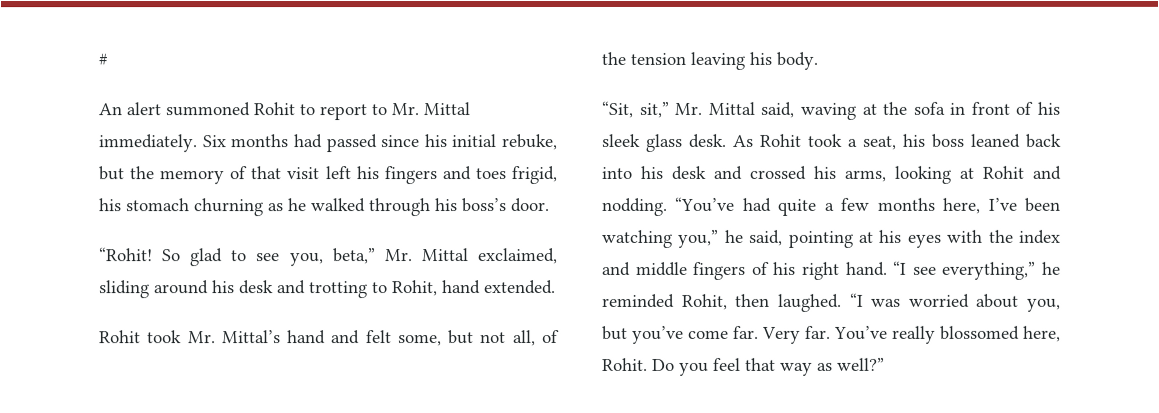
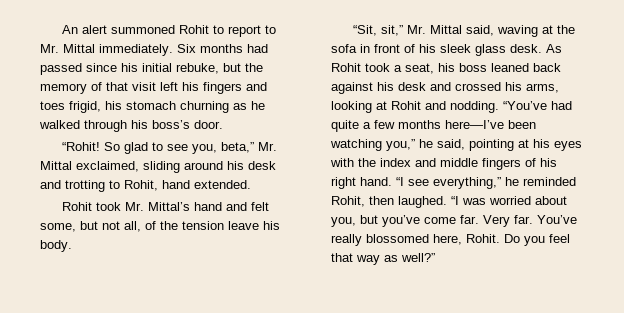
- #
- Rohit took Mr. Mittal’s hand and felt some, but not all, of the tension leaving his body.
+ Rohit took Mr. Mittal’s hand and felt some, but not all, of the tension leave his body.
- As Rohit took a seat, his boss leaned back into his desk and crossed his arms, looking at Rohit and nodding.
+ As Rohit took a seat, his boss leaned back against his desk and crossed his arms, looking at Rohit and nodding.
- “You’ve had quite a few months here, I’ve been watching you,” he said, pointing at his eyes with the index and middle fingers of his right hand.
+ “You’ve had quite a few months here—I’ve been watching you,” he said, pointing at his eyes with the index and middle fingers of his right hand.

